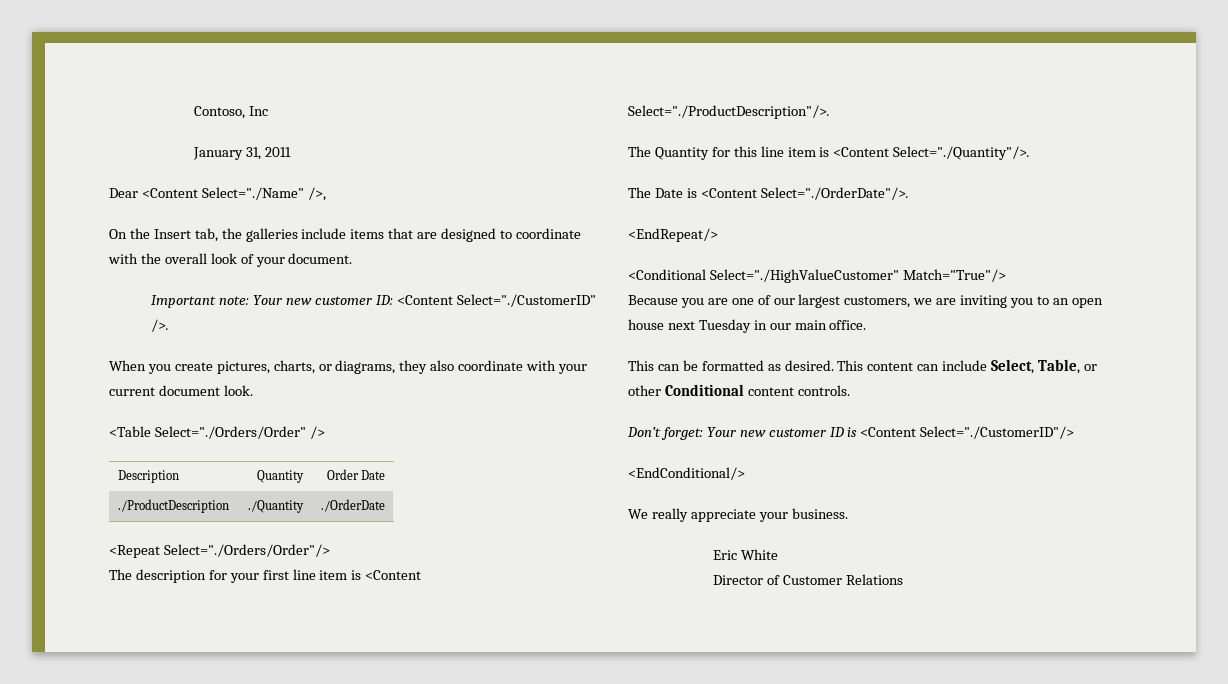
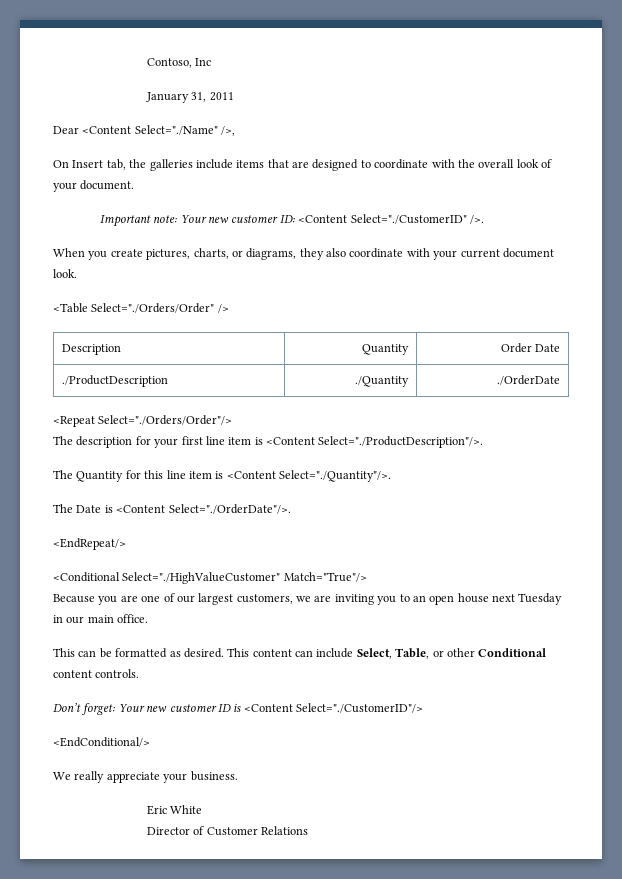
- On the Insert tab, the galleries include items that are designed to coordinate with the overall look of your document.
+ On Insert tab, the galleries include items that are designed to coordinate with the overall look of your document.

